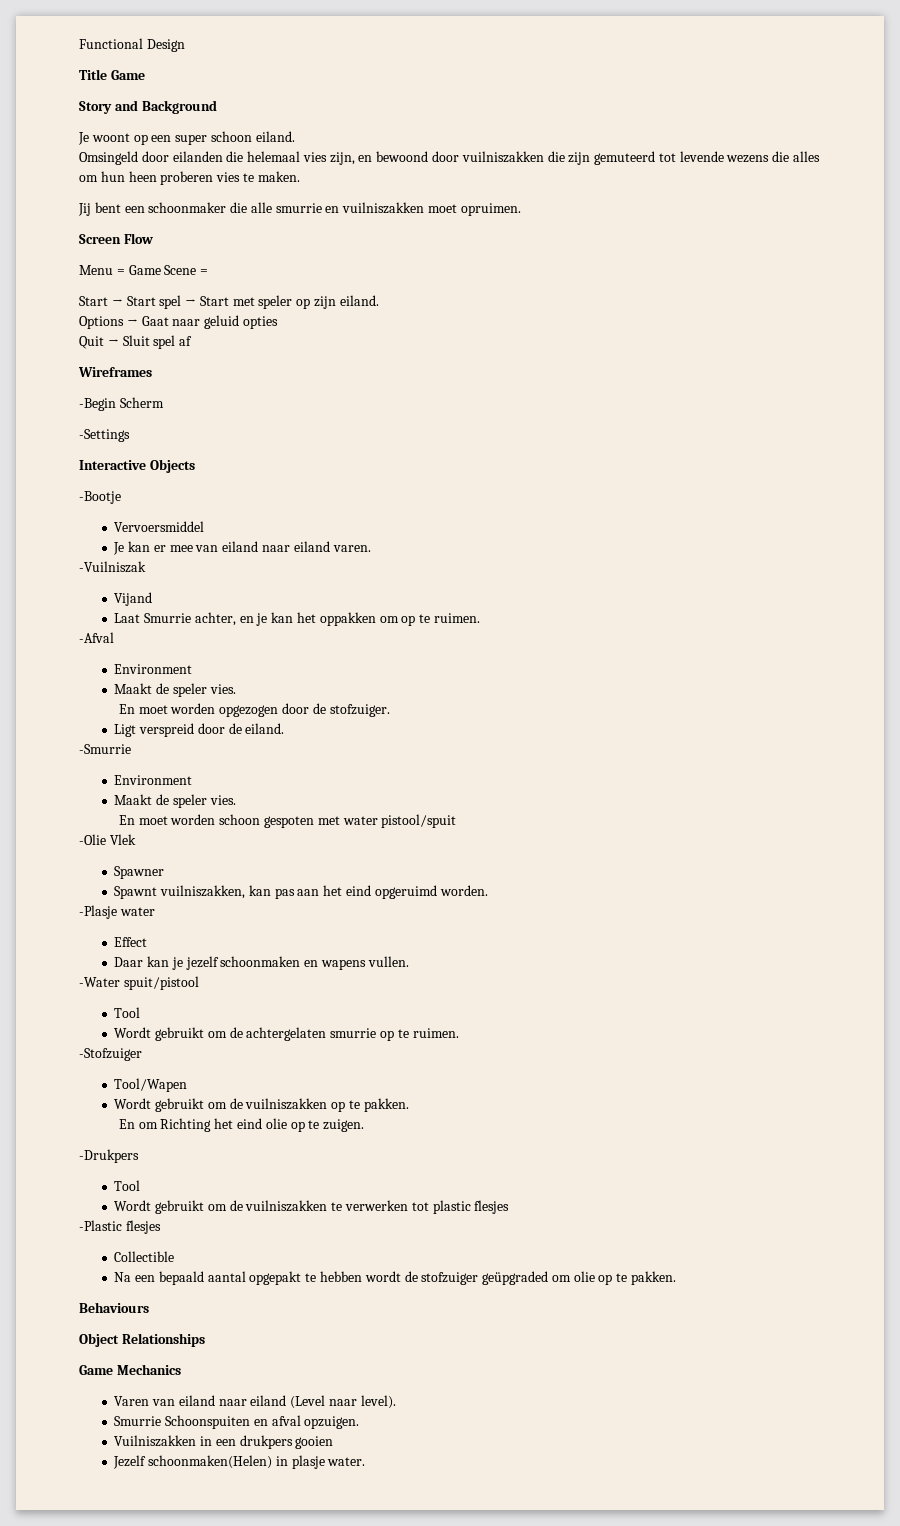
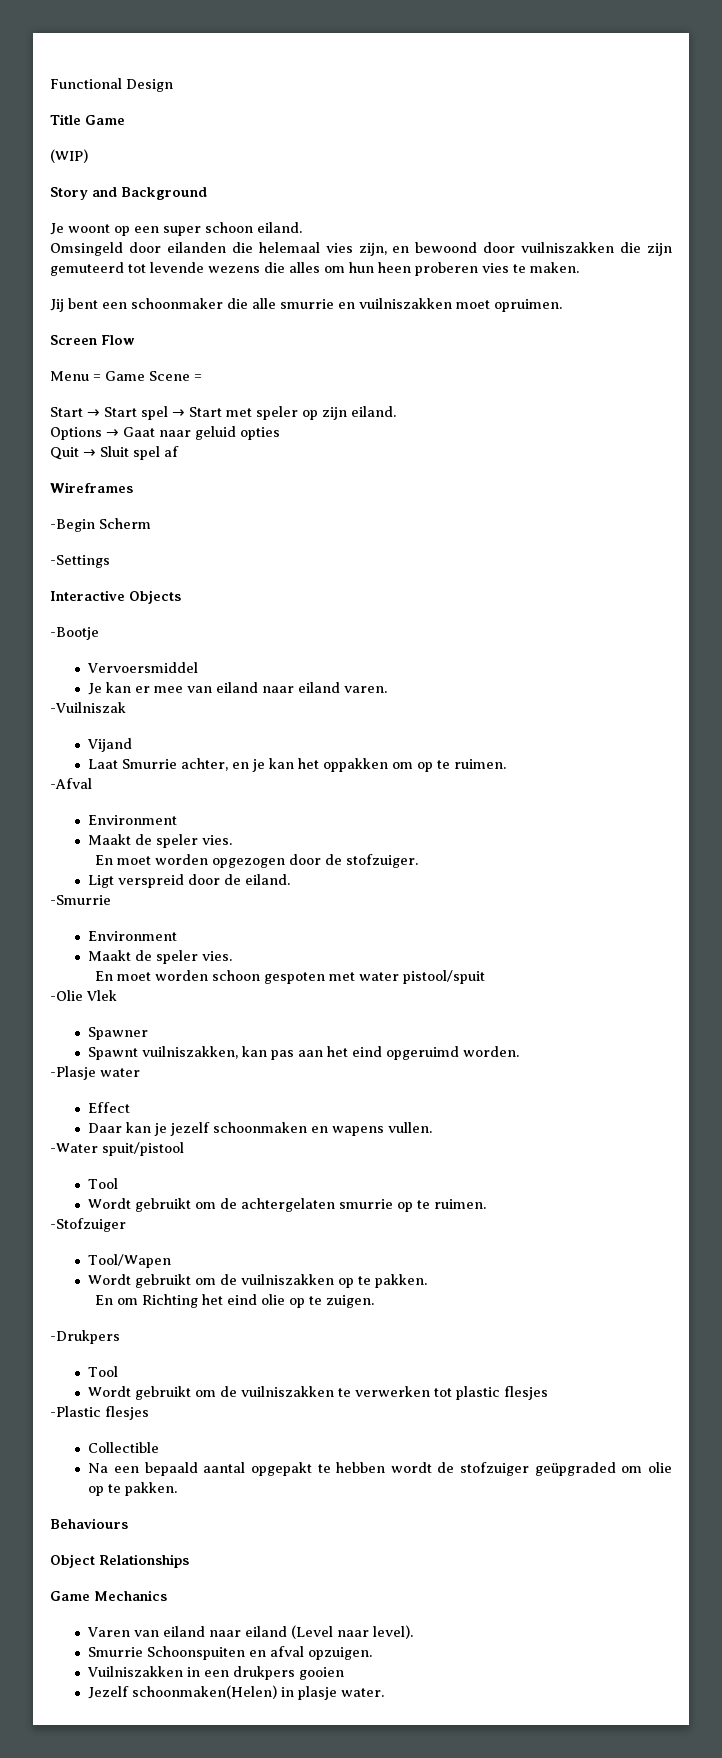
+ (WIP)

